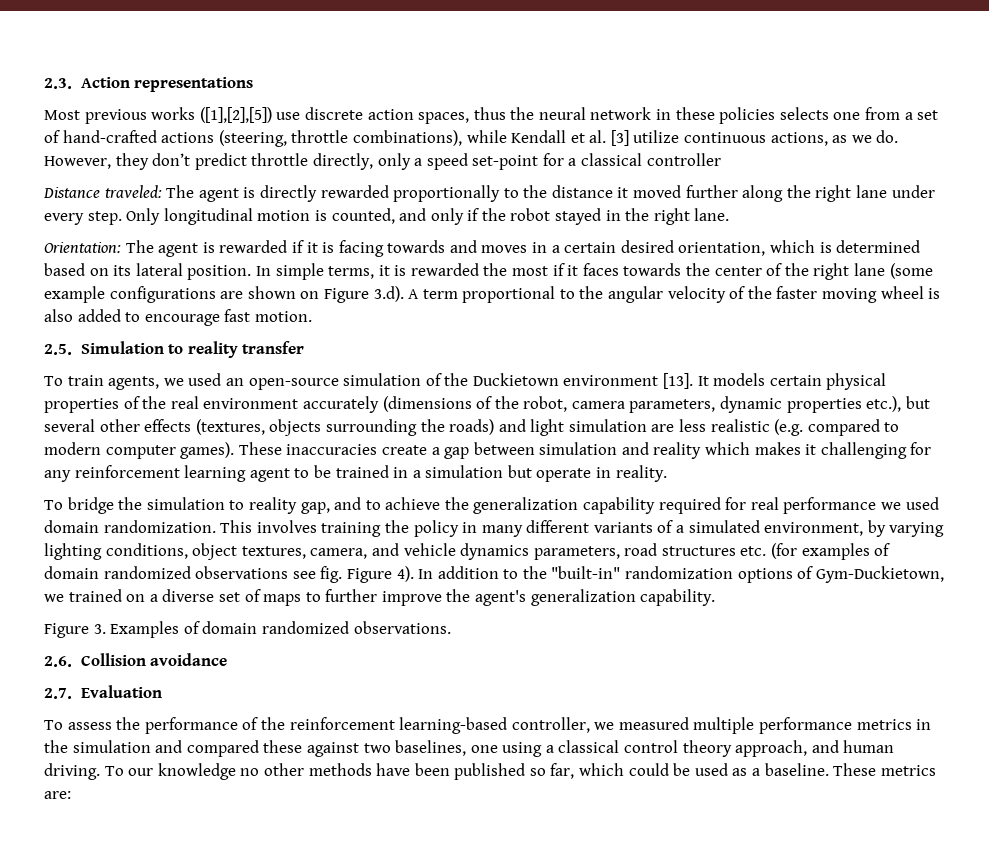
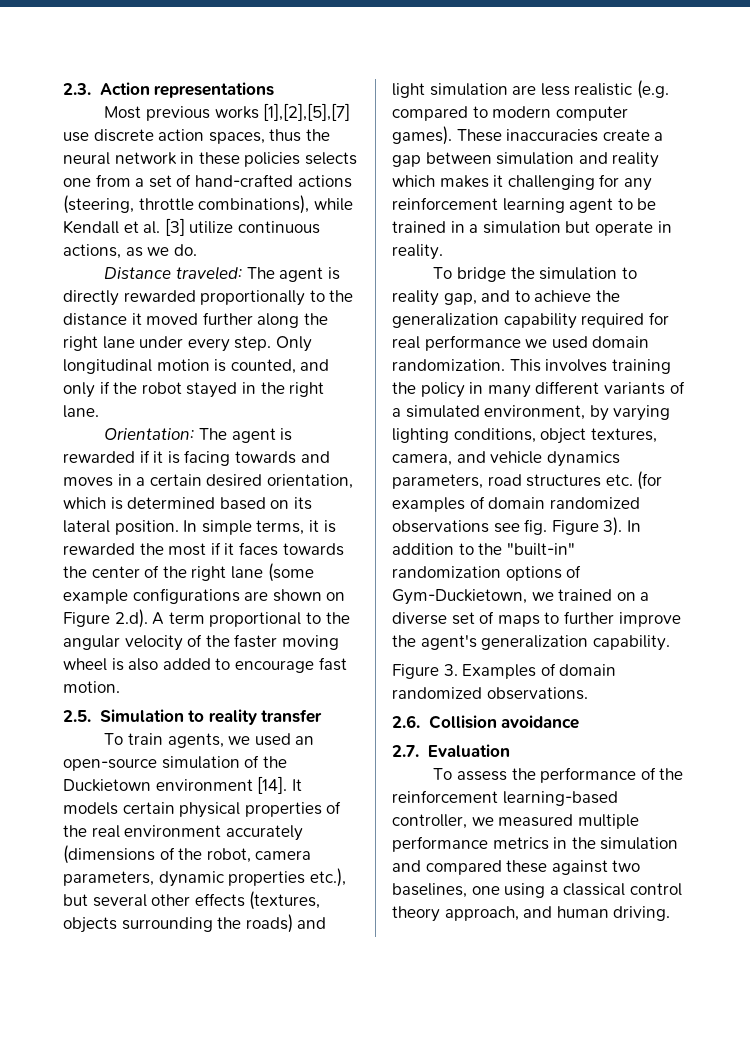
- Most previous works ([1],[2],[5]) use discrete action spaces, thus the neural network in these policies selects one from a set of hand-crafted actions (steering, throttle combinations), while Kendall et al. [3] utilize continuous actions, as we do. However, they don’t predict throttle directly, only a speed set-point for a classical controller
+ Most previous works [1],[2],[5],[7] use discrete action spaces, thus the neural network in these policies selects one from a set of hand-crafted actions (steering, throttle combinations), while Kendall et al. [3] utilize continuous actions, as we do.
- In simple terms, it is rewarded the most if it faces towards the center of the right lane (some example configurations are shown on Figure 3.d). A term proportional to the angular velocity of the faster moving wheel is also added to encourage fast motion.
+ In simple terms, it is rewarded the most if it faces towards the center of the right lane (some example configurations are shown on Figure 2.d). A term proportional to the angular velocity of the faster moving wheel is also added to encourage fast motion.
- To train agents, we used an open-source simulation of the Duckietown environment [13].
+ To train agents, we used an open-source simulation of the Duckietown environment [14].
- This involves training the policy in many different variants of a simulated environment, by varying lighting conditions, object textures, camera, and vehicle dynamics parameters, road structures etc. (for examples of domain randomized observations see fig. Figure 4).
+ This involves training the policy in many different variants of a simulated environment, by varying lighting conditions, object textures, camera, and vehicle dynamics parameters, road structures etc. (for examples of domain randomized observations see fig. Figure 3).
- To our knowledge no other methods have been published so far, which could be used as a baseline. These metrics are:

